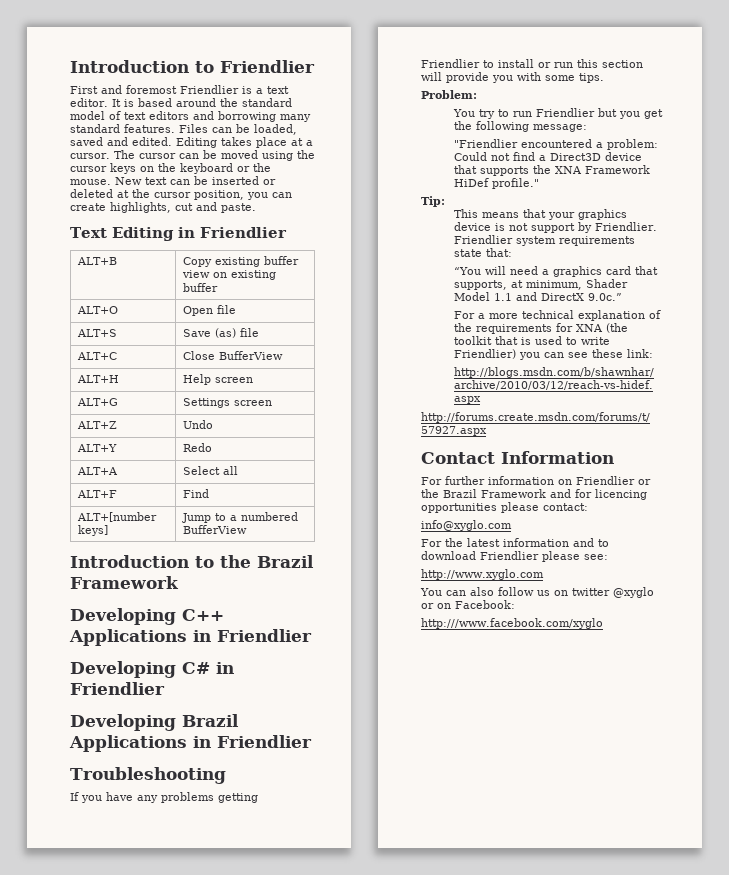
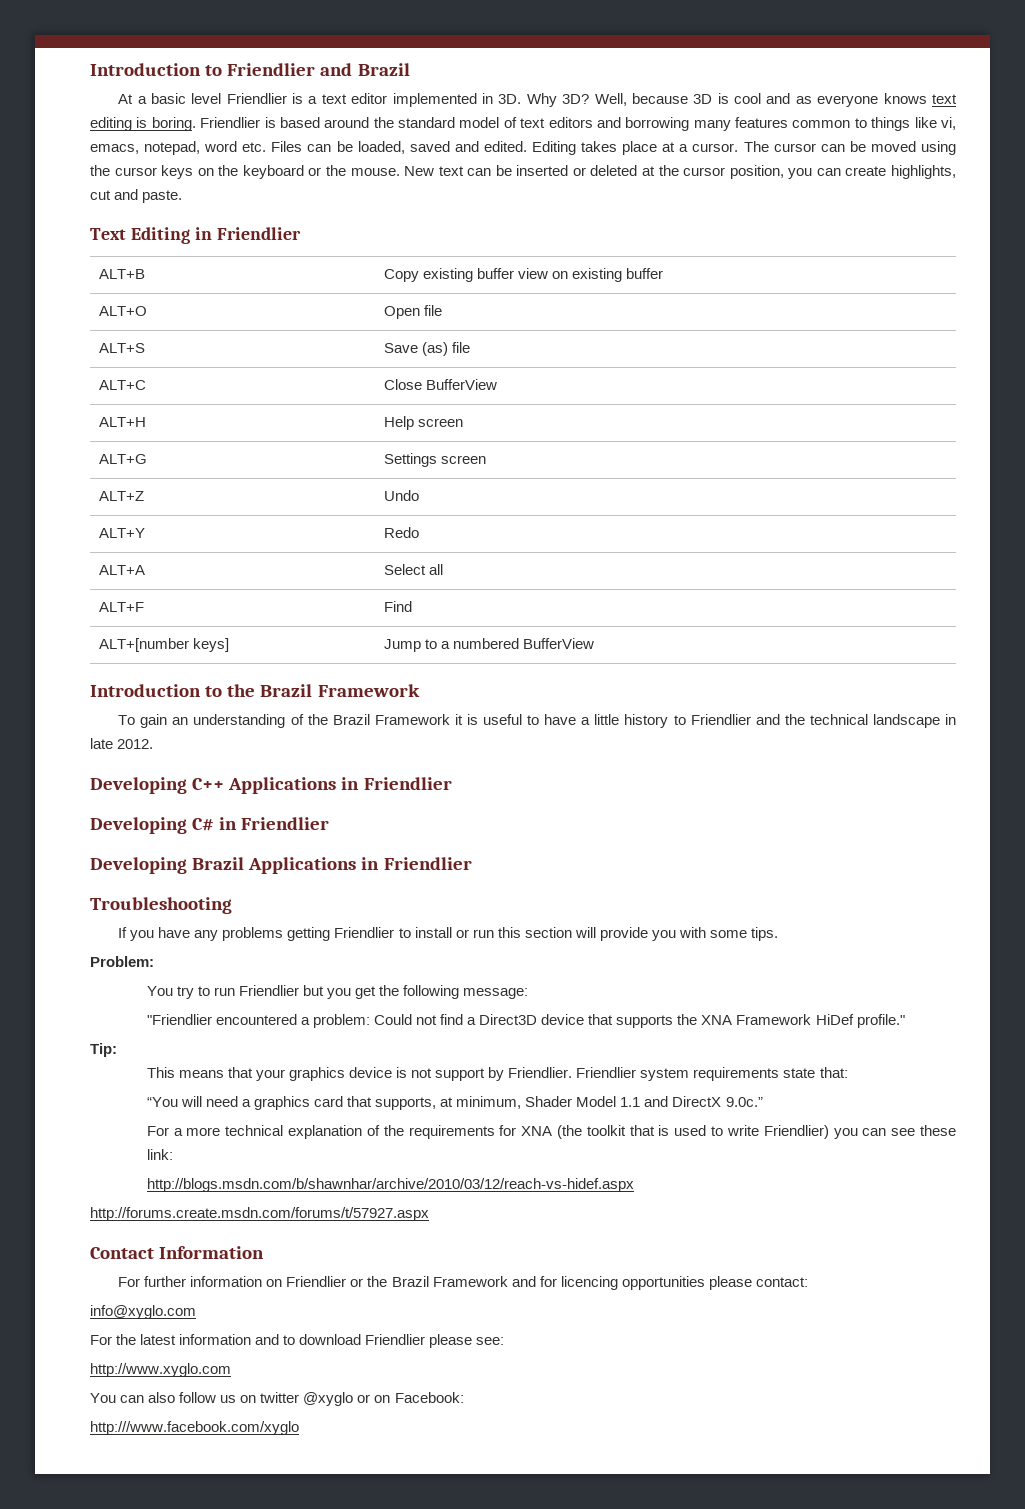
- Introduction to Friendlier
- First and foremost Friendlier is a text editor. It is based around the standard model of text editors and borrowing many standard features. Files can be loaded, saved and edited.
+ Introduction to Friendlier and Brazil
+ At a basic level Friendlier is a text editor implemented in 3D. Why 3D? Well, because 3D is cool and as everyone knows text editing is boring. Friendlier is based around the standard model of text editors and borrowing many features common to things like vi, emacs, notepad, word etc. Files can be loaded, saved and edited.
+ To gain an understanding of the Brazil Framework it is useful to have a little history to Friendlier and the technical landscape in late 2012.

